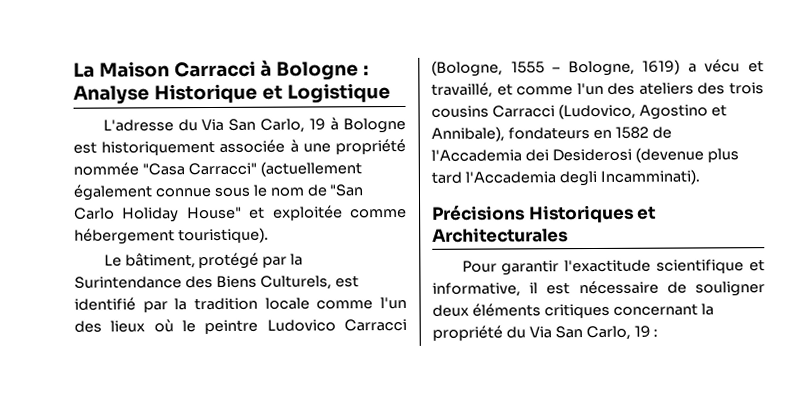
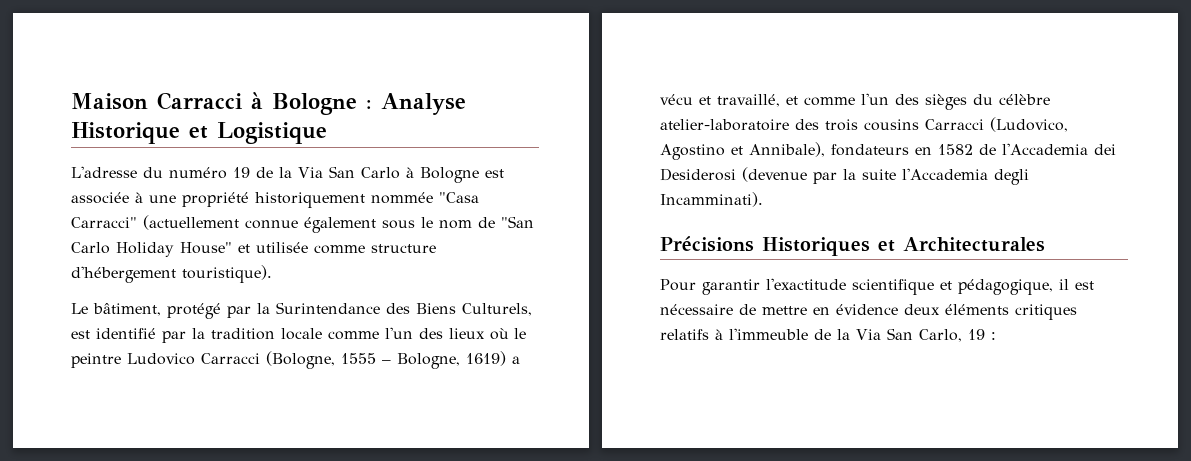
- La Maison Carracci à Bologne : Analyse Historique et Logistique
+ Maison Carracci à Bologne : Analyse Historique et Logistique
- L'adresse du Via San Carlo, 19 à Bologne est historiquement associée à une propriété nommée "Casa Carracci" (actuellement également connue sous le nom de "San Carlo Holiday House" et exploitée comme hébergement touristique).
+ L'adresse du numéro 19 de la Via San Carlo à Bologne est associée à une propriété historiquement nommée "Casa Carracci" (actuellement connue également sous le nom de "San Carlo Holiday House" et utilisée comme structure d'hébergement touristique).
- Le bâtiment, protégé par la Surintendance des Biens Culturels, est identifié par la tradition locale comme l'un des lieux où le peintre Ludovico Carracci (Bologne, 1555 – Bologne, 1619) a vécu et travaillé, et comme l'un des ateliers des trois cousins Carracci (Ludovico, Agostino et Annibale), fondateurs en 1582 de l'Accademia dei Desiderosi (devenue plus tard l'Accademia degli Incamminati).
+ Le bâtiment, protégé par la Surintendance des Biens Culturels, est identifié par la tradition locale comme l'un des lieux où le peintre Ludovico Carracci (Bologne, 1555 – Bologne, 1619) a vécu et travaillé, et comme l'un des sièges du célèbre atelier-laboratoire des trois cousins Carracci (Ludovico, Agostino et Annibale), fondateurs en 1582 de l'Accademia dei Desiderosi (devenue par la suite l'Accademia degli Incamminati).
- Pour garantir l'exactitude scientifique et informative, il est nécessaire de souligner deux éléments critiques concernant la propriété du Via San Carlo, 19 :
+ Pour garantir l'exactitude scientifique et pédagogique, il est nécessaire de mettre en évidence deux éléments critiques relatifs à l'immeuble de la Via San Carlo, 19 :

